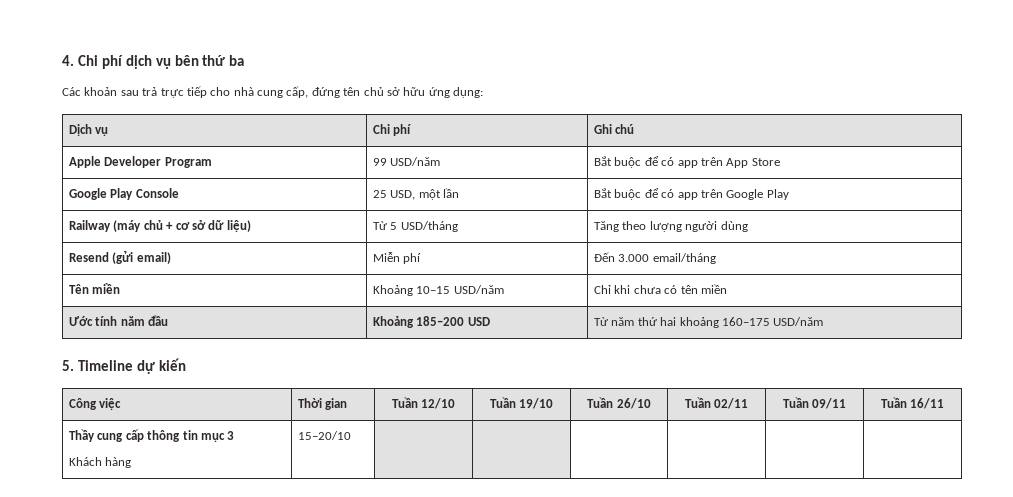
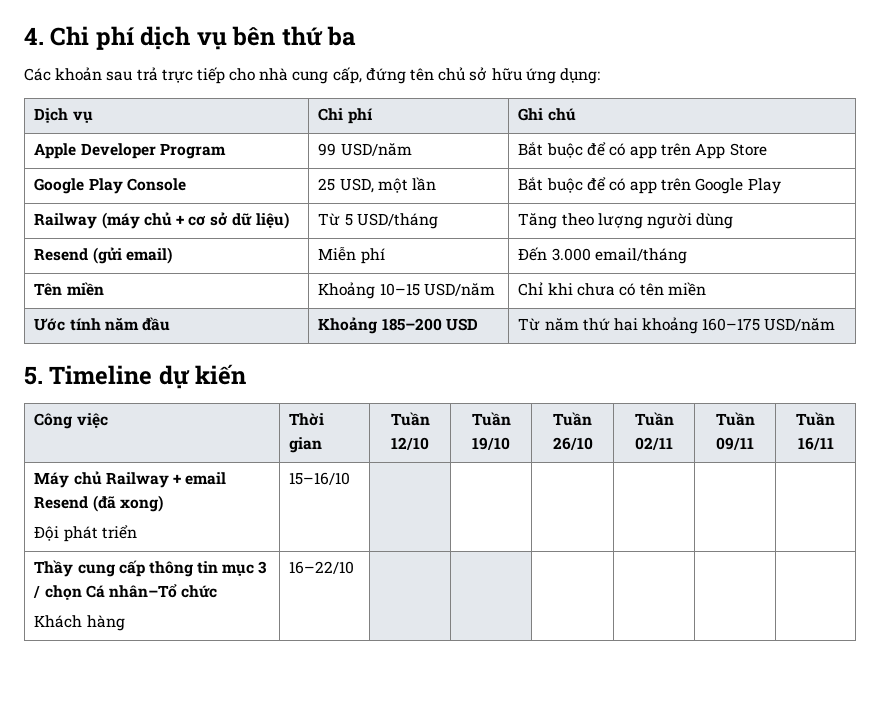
+ Máy chủ Railway + email Resend (đã xong)
+ Đội phát triển | 15–16/10 | | | | | |
- Thầy cung cấp thông tin mục 3
- Khách hàng | 15–20/10 | | | | | |
+ Thầy cung cấp thông tin mục 3 / chọn Cá nhân–Tổ chức
+ Khách hàng | 16–22/10 | | | | | |

